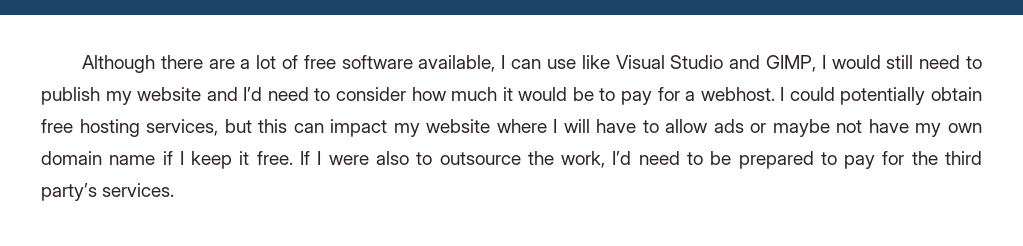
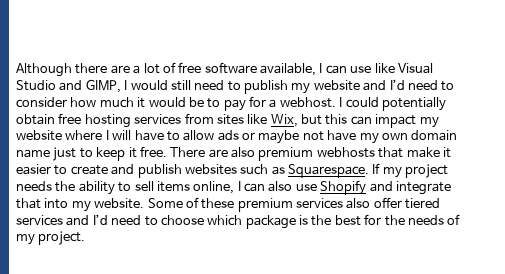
- I could potentially obtain free hosting services, but this can impact my website where I will have to allow ads or maybe not have my own domain name if I keep it free.
+ I could potentially obtain free hosting services from sites like Wix, but this can impact my website where I will have to allow ads or maybe not have my own domain name just to keep it free.
- If I were also to outsource the work, I’d need to be prepared to pay for the third party’s services.
+ There are also premium webhosts that make it easier to create and publish websites such as Squarespace. If my project needs the ability to sell items online, I can also use Shopify and integrate that into my website. Some of these premium services also offer tiered services and I’d need to choose which package is the best for the needs of my project.

